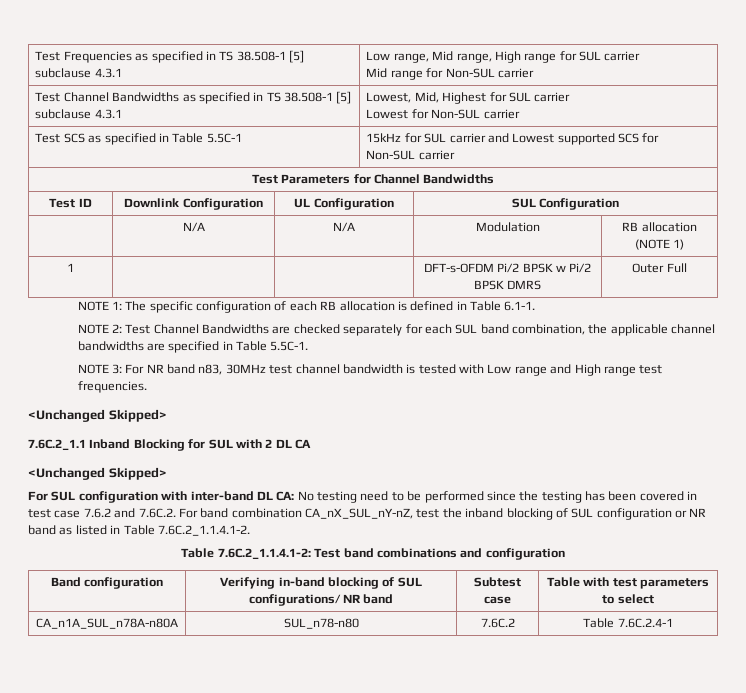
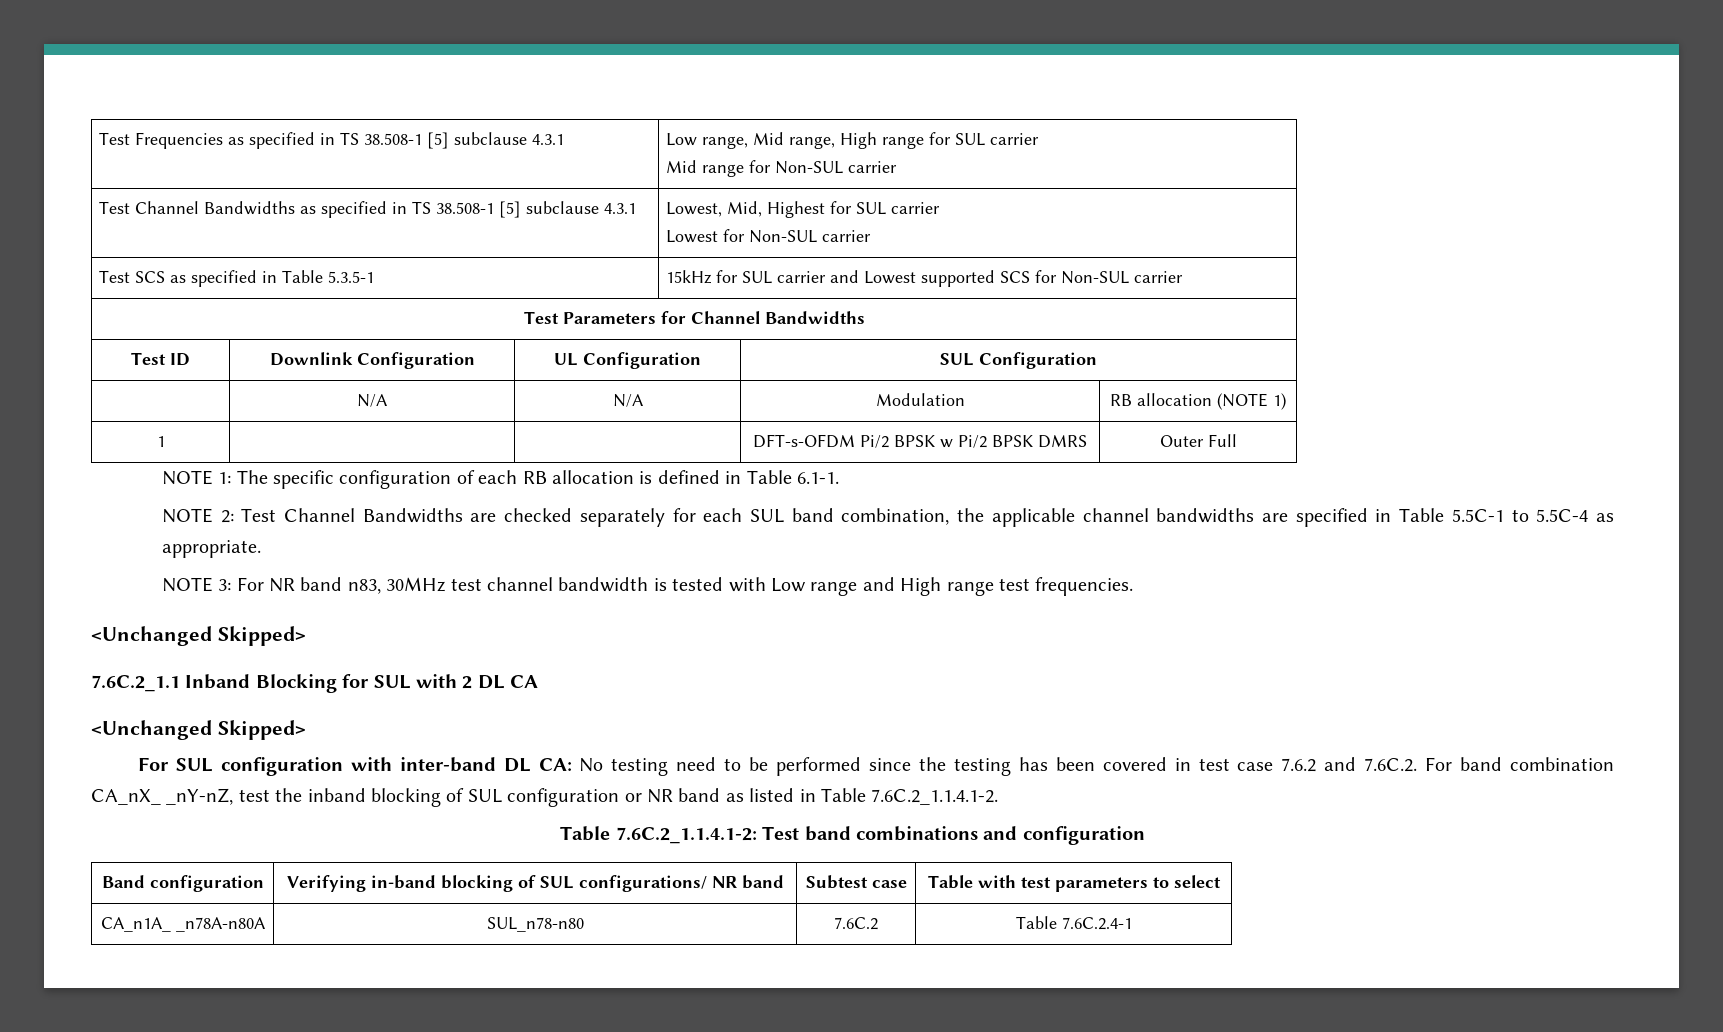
- Test SCS as specified in Table 5.5C-1 | 15kHz for SUL carrier and Lowest supported SCS for Non-SUL carrier
+ Test SCS as specified in Table 5.3.5-1 | 15kHz for SUL carrier and Lowest supported SCS for Non-SUL carrier
- NOTE 2: Test Channel Bandwidths are checked separately for each SUL band combination, the applicable channel bandwidths are specified in Table 5.5C-1.
+ NOTE 2: Test Channel Bandwidths are checked separately for each SUL band combination, the applicable channel bandwidths are specified in Table 5.5C-1 to 5.5C-4 as appropriate.
- For SUL configuration with inter-band DL CA: No testing need to be performed since the testing has been covered in test case 7.6.2 and 7.6C.2. For band combination CA_nX_SUL_nY-nZ, test the inband blocking of SUL configuration or NR band as listed in Table 7.6C.2_1.1.4.1-2.
+ For SUL configuration with inter-band DL CA: No testing need to be performed since the testing has been covered in test case 7.6.2 and 7.6C.2. For band combination CA_nX_ _nY-nZ, test the inband blocking of SUL configuration or NR band as listed in Table 7.6C.2_1.1.4.1-2.
- CA_n1A_SUL_n78A-n80A | SUL_n78-n80 | 7.6C.2 | Table 7.6C.2.4-1
+ CA_n1A_ _n78A-n80A | SUL_n78-n80 | 7.6C.2 | Table 7.6C.2.4-1

